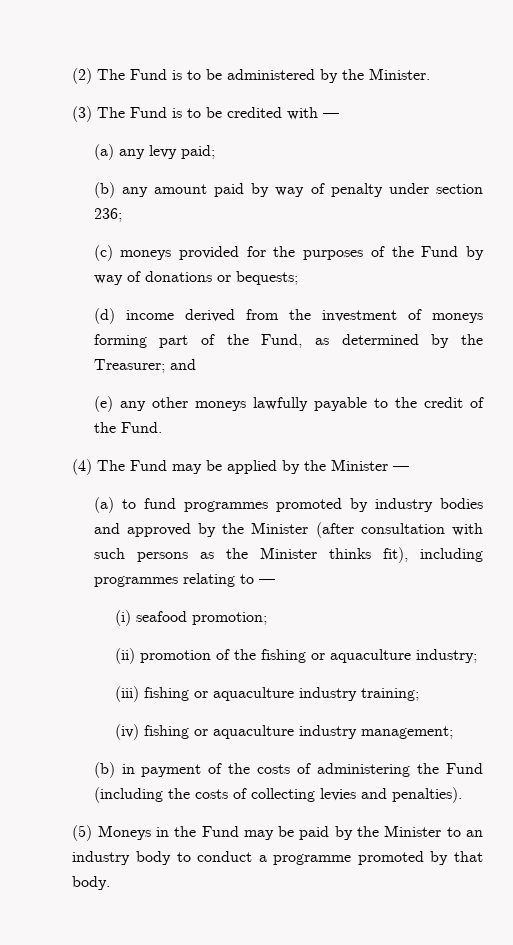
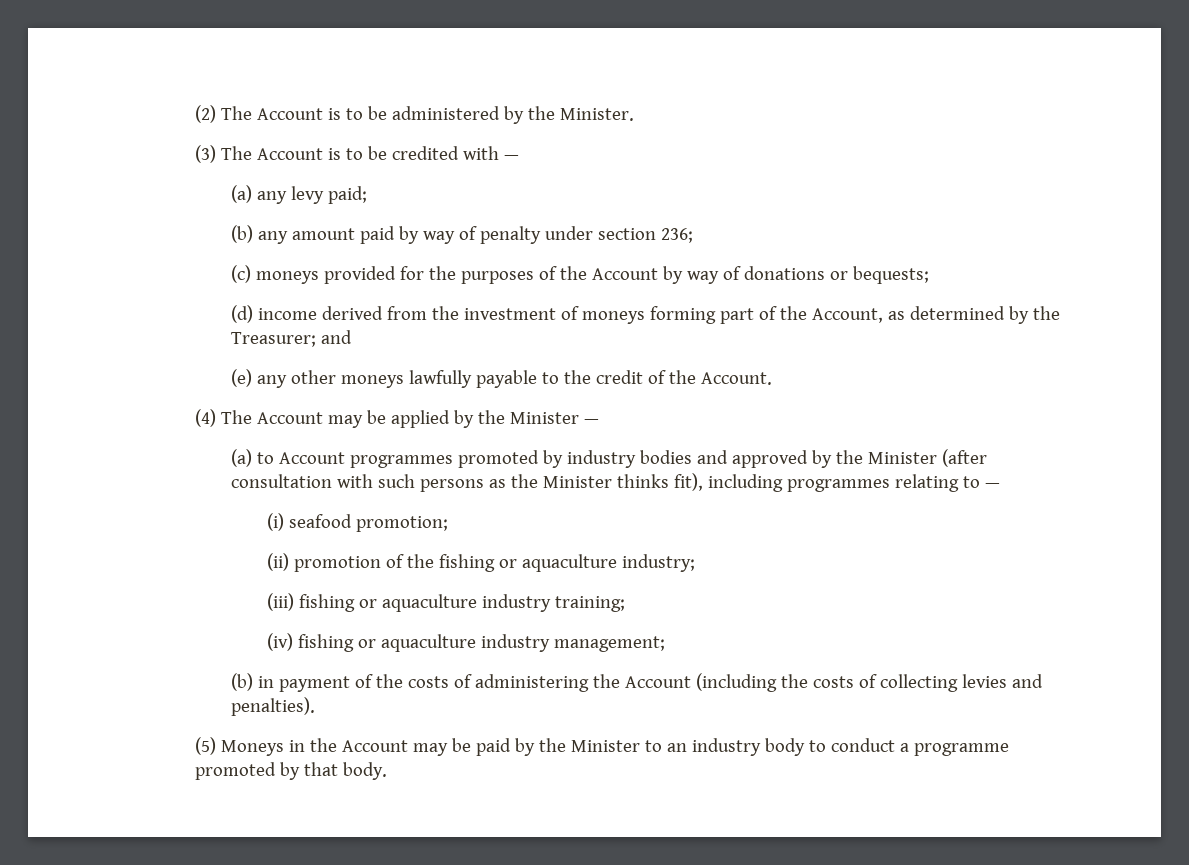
- (2) The Fund is to be administered by the Minister.
+ (2) The Account is to be administered by the Minister.
- (3) The Fund is to be credited with —
+ (3) The Account is to be credited with —
- (c) moneys provided for the purposes of the Fund by way of donations or bequests;
+ (c) moneys provided for the purposes of the Account by way of donations or bequests;
- (d) income derived from the investment of moneys forming part of the Fund, as determined by the Treasurer; and
+ (d) income derived from the investment of moneys forming part of the Account, as determined by the Treasurer; and
- (e) any other moneys lawfully payable to the credit of the Fund.
+ (e) any other moneys lawfully payable to the credit of the Account.
- (4) The Fund may be applied by the Minister —
+ (4) The Account may be applied by the Minister —
- (a) to fund programmes promoted by industry bodies and approved by the Minister (after consultation with such persons as the Minister thinks fit), including programmes relating to —
+ (a) to Account programmes promoted by industry bodies and approved by the Minister (after consultation with such persons as the Minister thinks fit), including programmes relating to —
- (b) in payment of the costs of administering the Fund (including the costs of collecting levies and penalties).
+ (b) in payment of the costs of administering the Account (including the costs of collecting levies and penalties).
- (5) Moneys in the Fund may be paid by the Minister to an industry body to conduct a programme promoted by that body.
+ (5) Moneys in the Account may be paid by the Minister to an industry body to conduct a programme promoted by that body.

